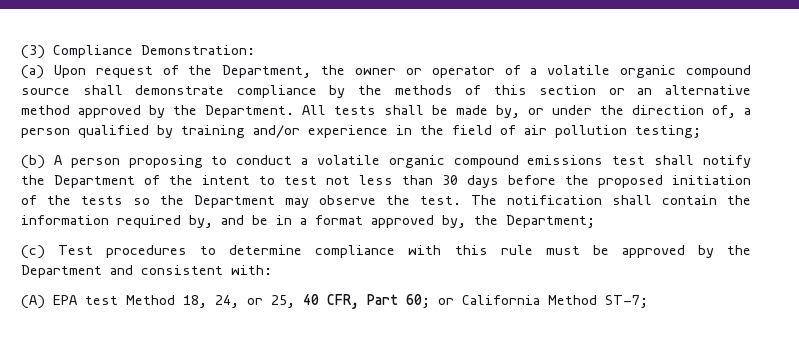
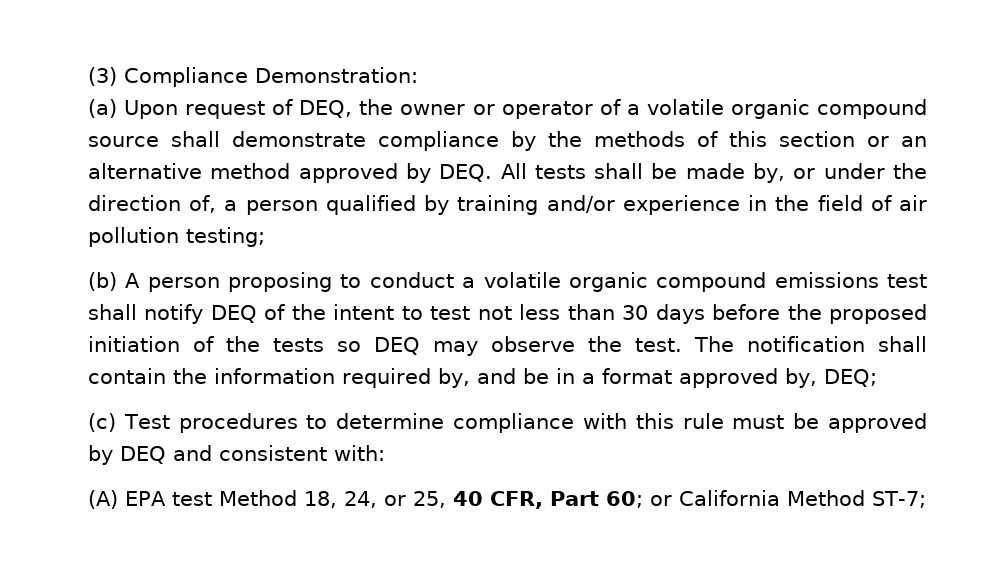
- (a) Upon request of the Department, the owner or operator of a volatile organic compound source shall demonstrate compliance by the methods of this section or an alternative method approved by the Department. All tests shall be made by, or under the direction of, a person qualified by training and/or experience in the field of air pollution testing;
+ (a) Upon request of DEQ, the owner or operator of a volatile organic compound source shall demonstrate compliance by the methods of this section or an alternative method approved by DEQ. All tests shall be made by, or under the direction of, a person qualified by training and/or experience in the field of air pollution testing;
- (b) A person proposing to conduct a volatile organic compound emissions test shall notify the Department of the intent to test not less than 30 days before the proposed initiation of the tests so the Department may observe the test.
+ (b) A person proposing to conduct a volatile organic compound emissions test shall notify DEQ of the intent to test not less than 30 days before the proposed initiation of the tests so DEQ may observe the test.
- The notification shall contain the information required by, and be in a format approved by, the Department;
+ The notification shall contain the information required by, and be in a format approved by, DEQ;
- (c) Test procedures to determine compliance with this rule must be approved by the Department and consistent with:
+ (c) Test procedures to determine compliance with this rule must be approved by DEQ and consistent with:

